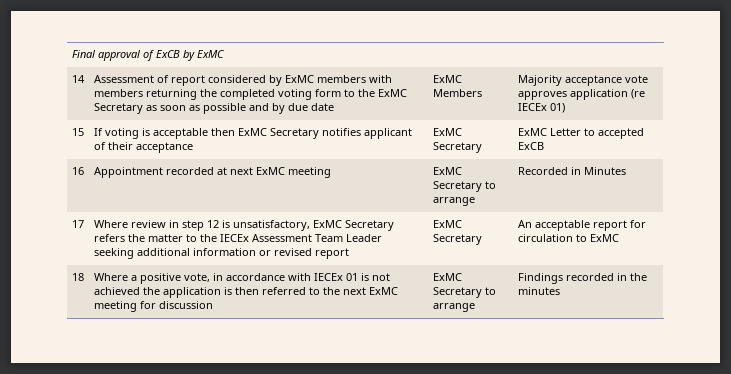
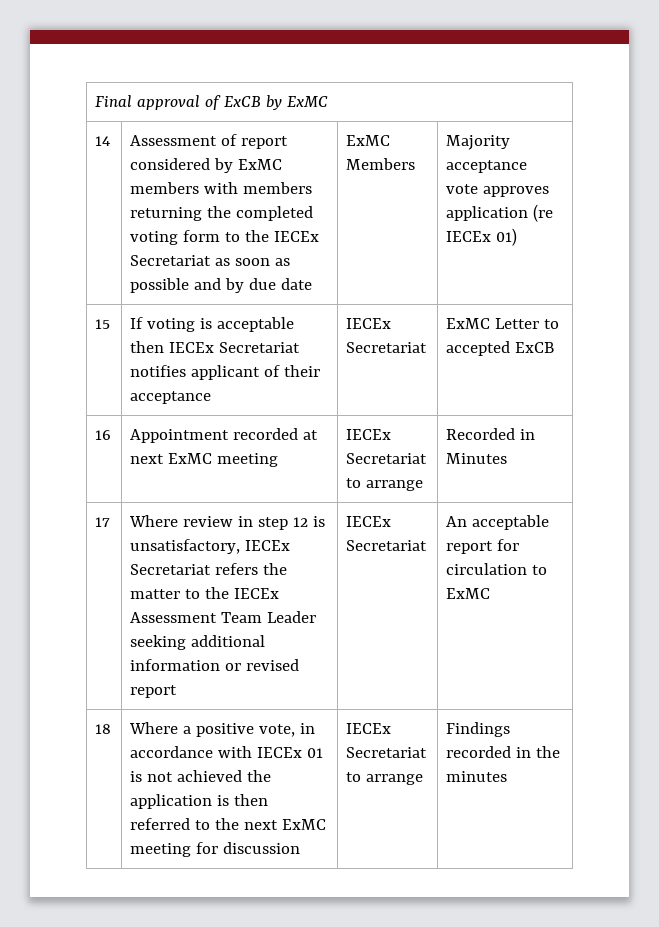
- 14 | Assessment of report considered by ExMC members with members returning the completed voting form to the ExMC Secretary as soon as possible and by due date | ExMC Members | Majority acceptance vote approves application (re IECEx 01)
+ 14 | Assessment of report considered by ExMC members with members returning the completed voting form to the IECEx Secretariat as soon as possible and by due date | ExMC Members | Majority acceptance vote approves application (re IECEx 01)
- 15 | If voting is acceptable then ExMC Secretary notifies applicant of their acceptance | ExMC Secretary | ExMC Letter to accepted ExCB
+ 15 | If voting is acceptable then IECEx Secretariat notifies applicant of their acceptance | IECEx Secretariat | ExMC Letter to accepted ExCB
- 16 | Appointment recorded at next ExMC meeting | ExMC Secretary to arrange | Recorded in Minutes
+ 16 | Appointment recorded at next ExMC meeting | IECEx Secretariat to arrange | Recorded in Minutes
- 17 | Where review in step 12 is unsatisfactory, ExMC Secretary refers the matter to the IECEx Assessment Team Leader seeking additional information or revised report | ExMC Secretary | An acceptable report for circulation to ExMC
+ 17 | Where review in step 12 is unsatisfactory, IECEx Secretariat refers the matter to the IECEx Assessment Team Leader seeking additional information or revised report | IECEx Secretariat | An acceptable report for circulation to ExMC
- 18 | Where a positive vote, in accordance with IECEx 01 is not achieved the application is then referred to the next ExMC meeting for discussion | ExMC Secretary to arrange | Findings recorded in the minutes
+ 18 | Where a positive vote, in accordance with IECEx 01 is not achieved the application is then referred to the next ExMC meeting for discussion | IECEx Secretariat to arrange | Findings recorded in the minutes

